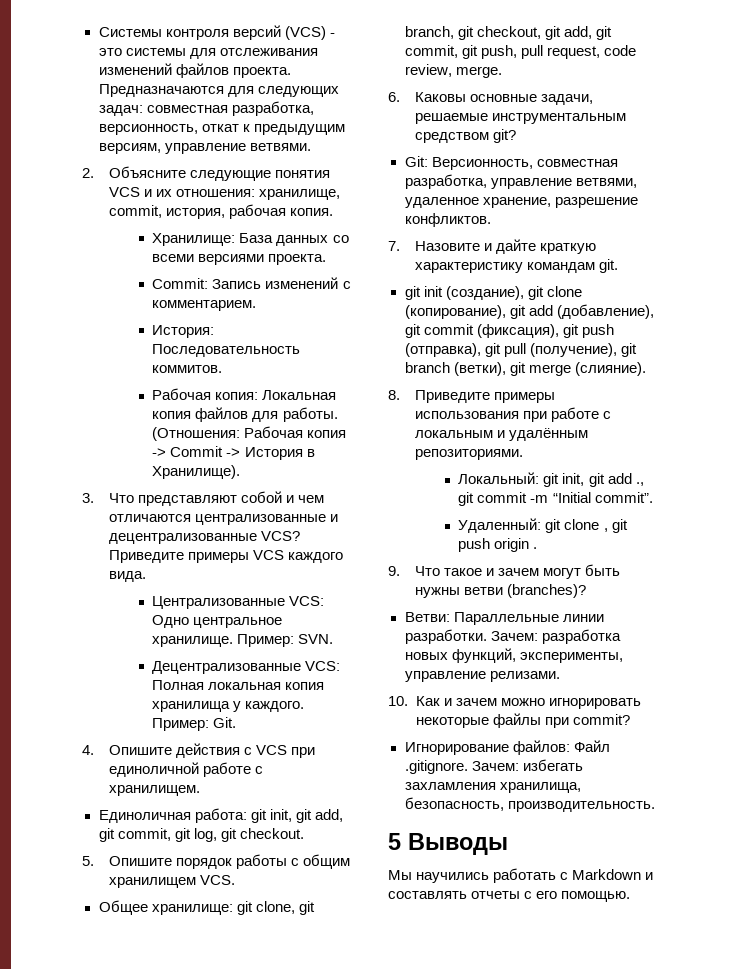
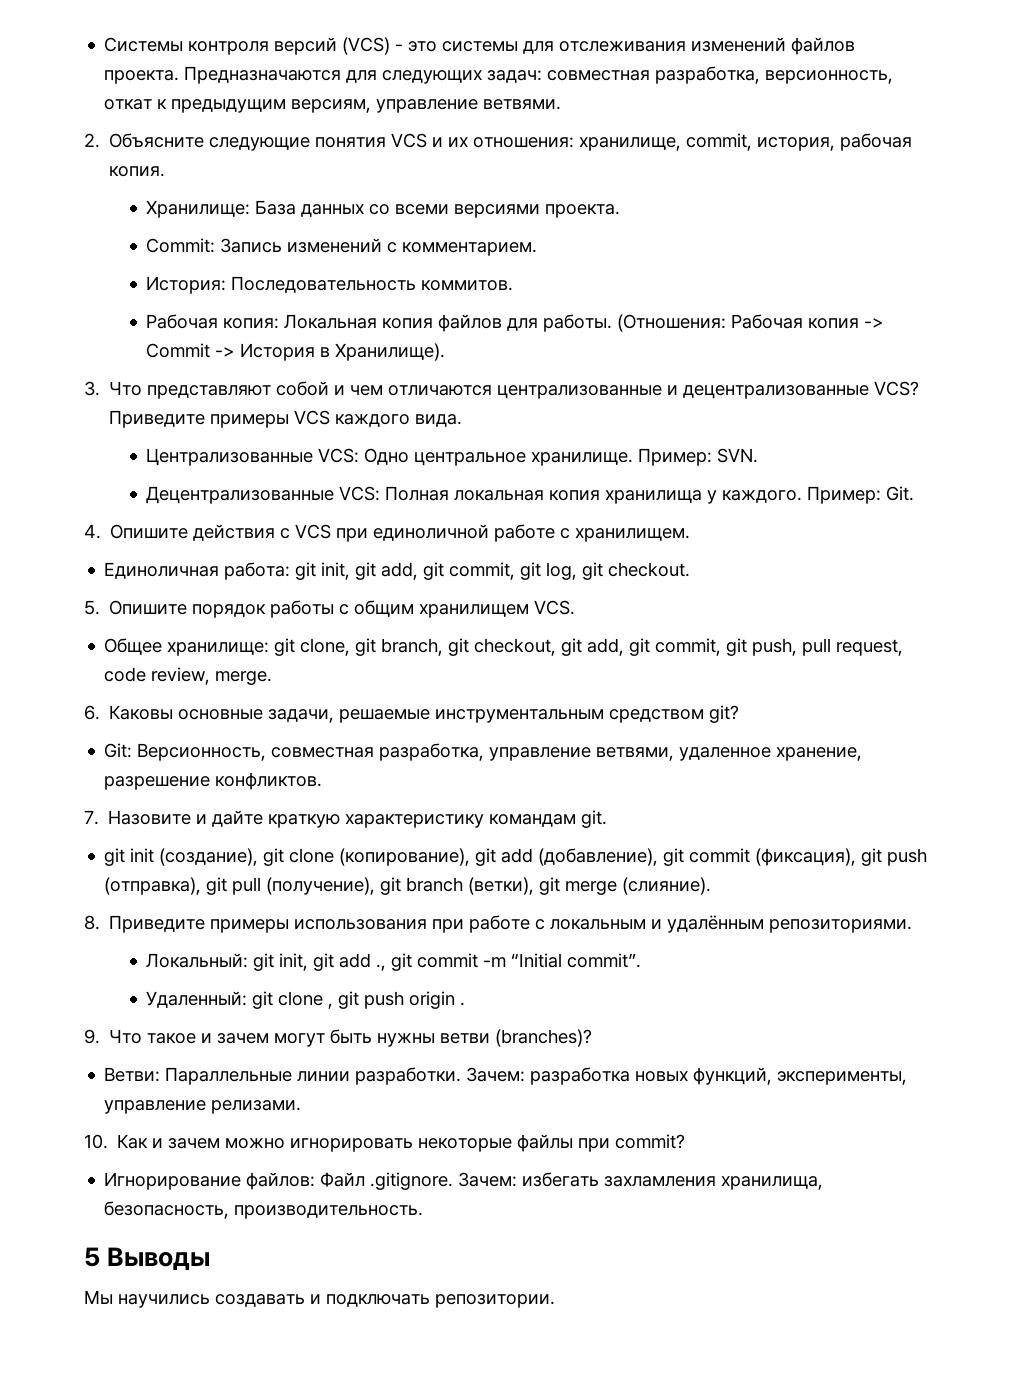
- Мы научились работать с Markdown и составлять отчеты с его помощью.
+ Мы научились создавать и подключать репозитории.

